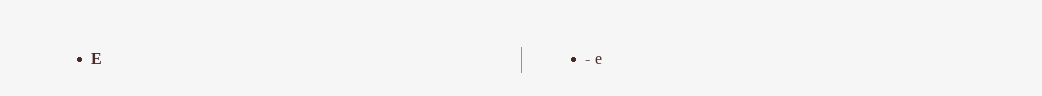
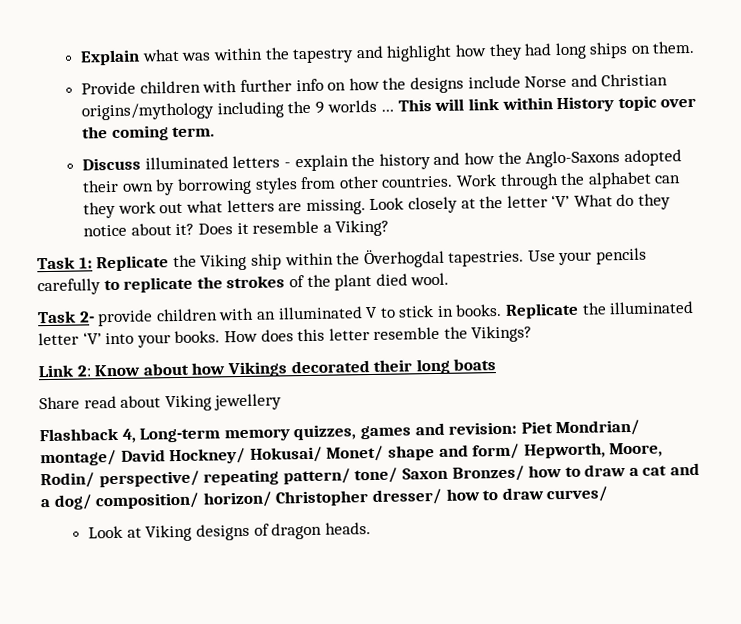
- E
- - e
+ Explain what was within the tapestry and highlight how they had long ships on them.
+ Provide children with further info on how the designs include Norse and Christian origins/mythology including the 9 worlds … This will link within History topic over the coming term.
+ Discuss illuminated letters - explain the history and how the Anglo-Saxons adopted their own by borrowing styles from other countries. Work through the alphabet can they work out what letters are missing. Look closely at the letter ‘V’ What do they notice about it? Does it resemble a Viking?
+ Task 1: Replicate the Viking ship within the Överhogdal tapestries. Use your pencils carefully to replicate the strokes of the plant died wool.
+ Task 2- provide children with an illuminated V to stick in books. Replicate the illuminated letter ‘V’ into your books. How does this letter resemble the Vikings?
+ Link 2: Know about how Vikings decorated their long boats
+ Share read about Viking jewellery
+ Flashback 4, Long-term memory quizzes, games and revision: Piet Mondrian/ montage/ David Hockney/ Hokusai/ Monet/ shape and form/ Hepworth, Moore, Rodin/ perspective/ repeating pattern/ tone/ Saxon Bronzes/ how to draw a cat and a dog/ composition/ horizon/ Christopher dresser/ how to draw curves/
+ Look at Viking designs of dragon heads.

